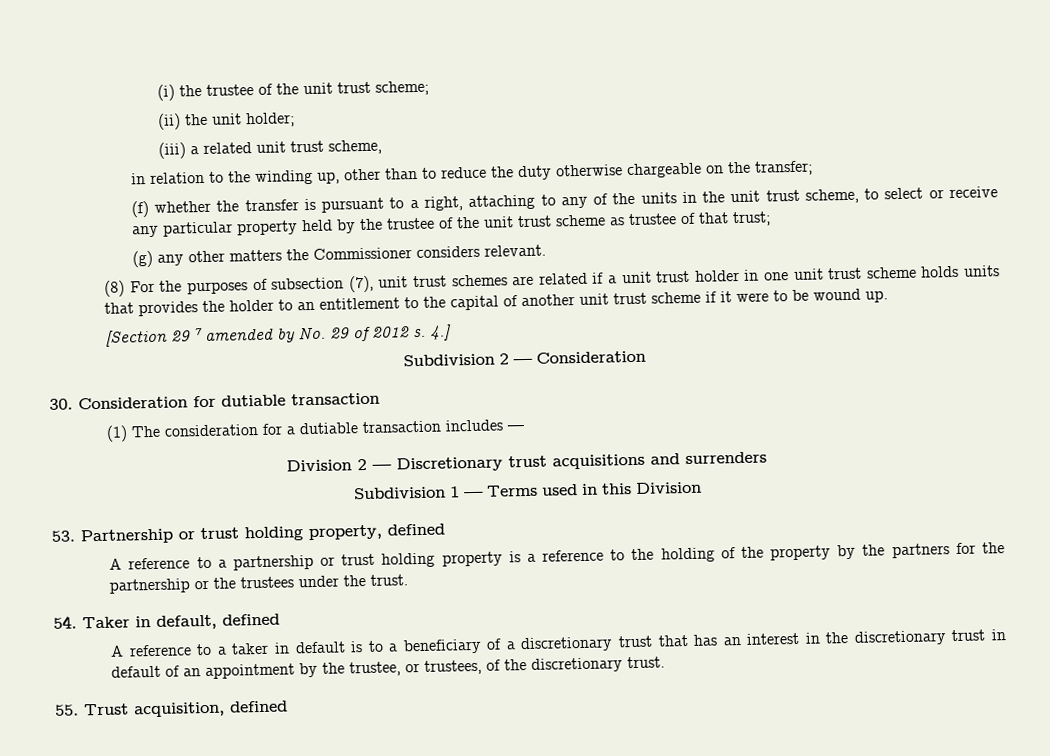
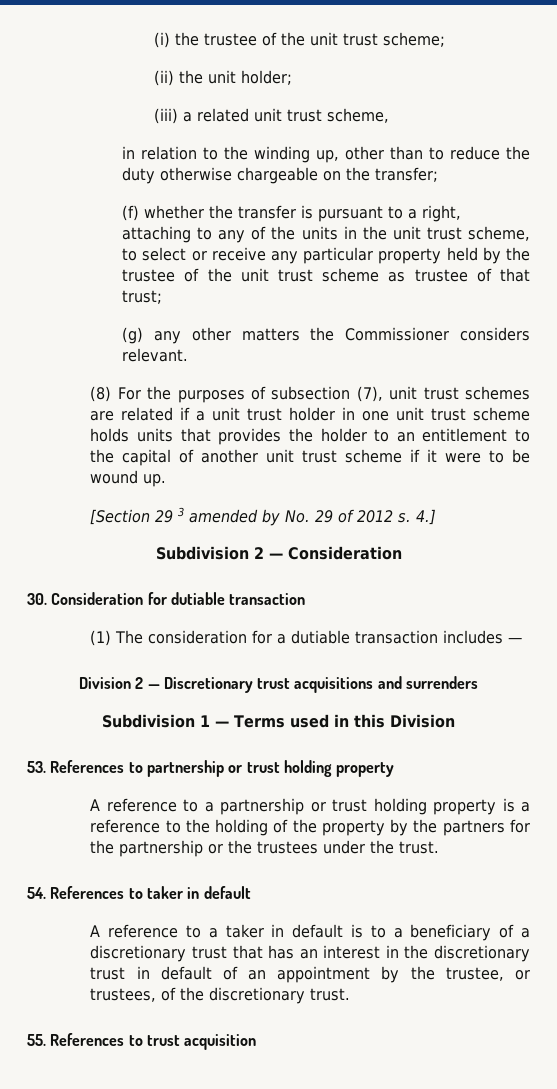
- [Section 29 7 amended by No. 29 of 2012 s.
+ [Section 29 3 amended by No. 29 of 2012 s.
- 53. Partnership or trust holding property, defined
+ 53. References to partnership or trust holding property
- 54. Taker in default, defined
+ 54. References to taker in default
- 55. Trust acquisition, defined
+ 55. References to trust acquisition

